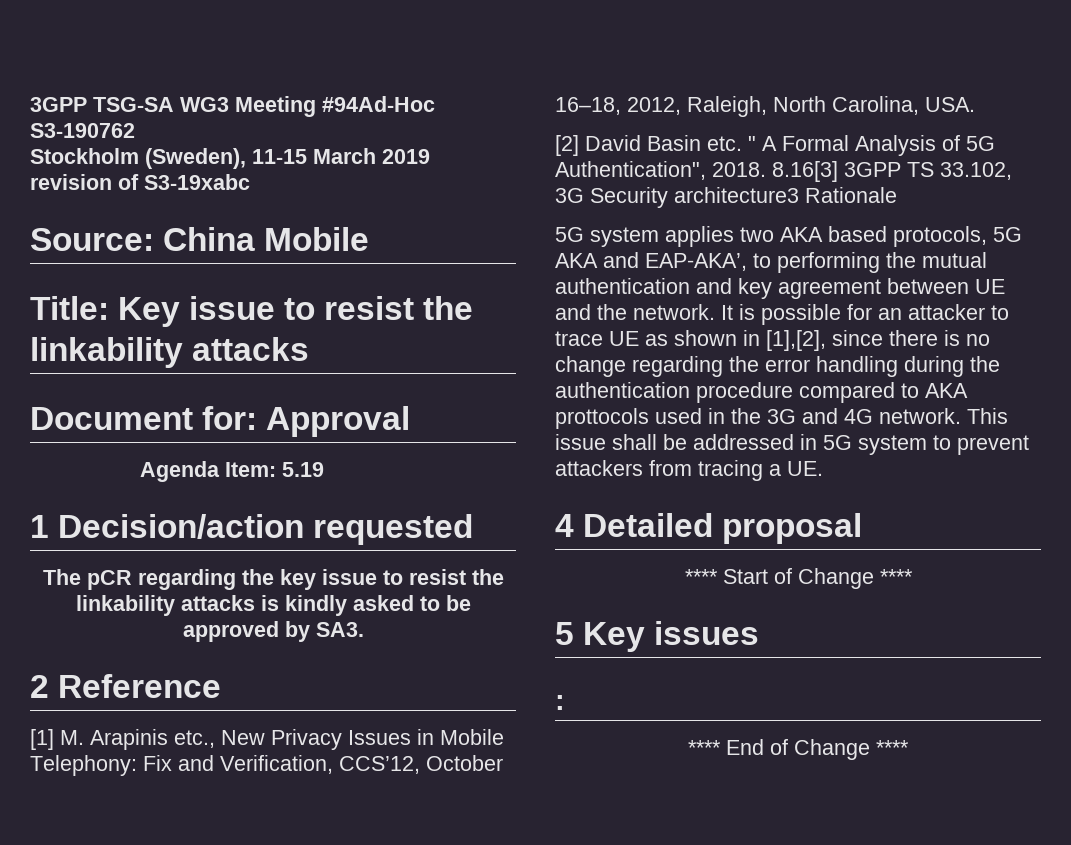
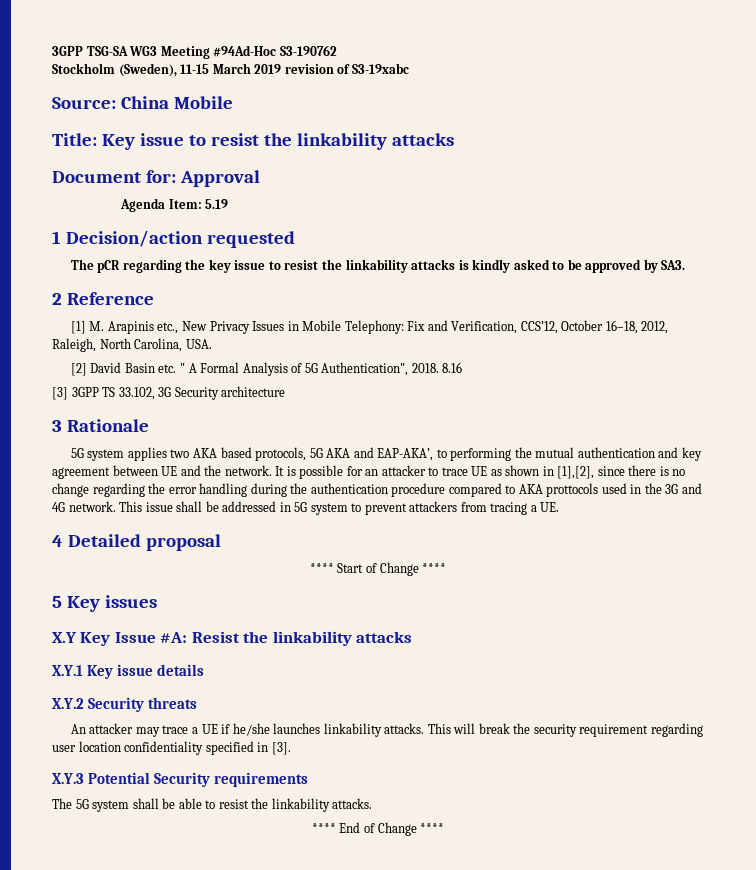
- 8.16[3] 3GPP TS 33.102, 3G Security architecture3 Rationale
+ 8.16
+ [3] 3GPP TS 33.102, 3G Security architecture
+ 3 Rationale
- :
+ X.Y Key Issue #A: Resist the linkability attacks
+ X.Y.1 Key issue details
+ X.Y.2 Security threats
+ An attacker may trace a UE if he/she launches linkability attacks. This will break the security requirement regarding user location confidentiality specified in [3].
+ X.Y.3 Potential Security requirements
+ The 5G system shall be able to resist the linkability attacks.

